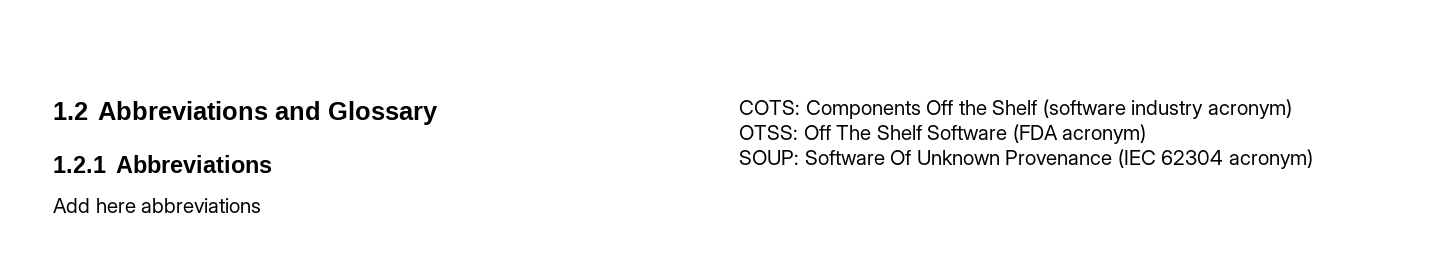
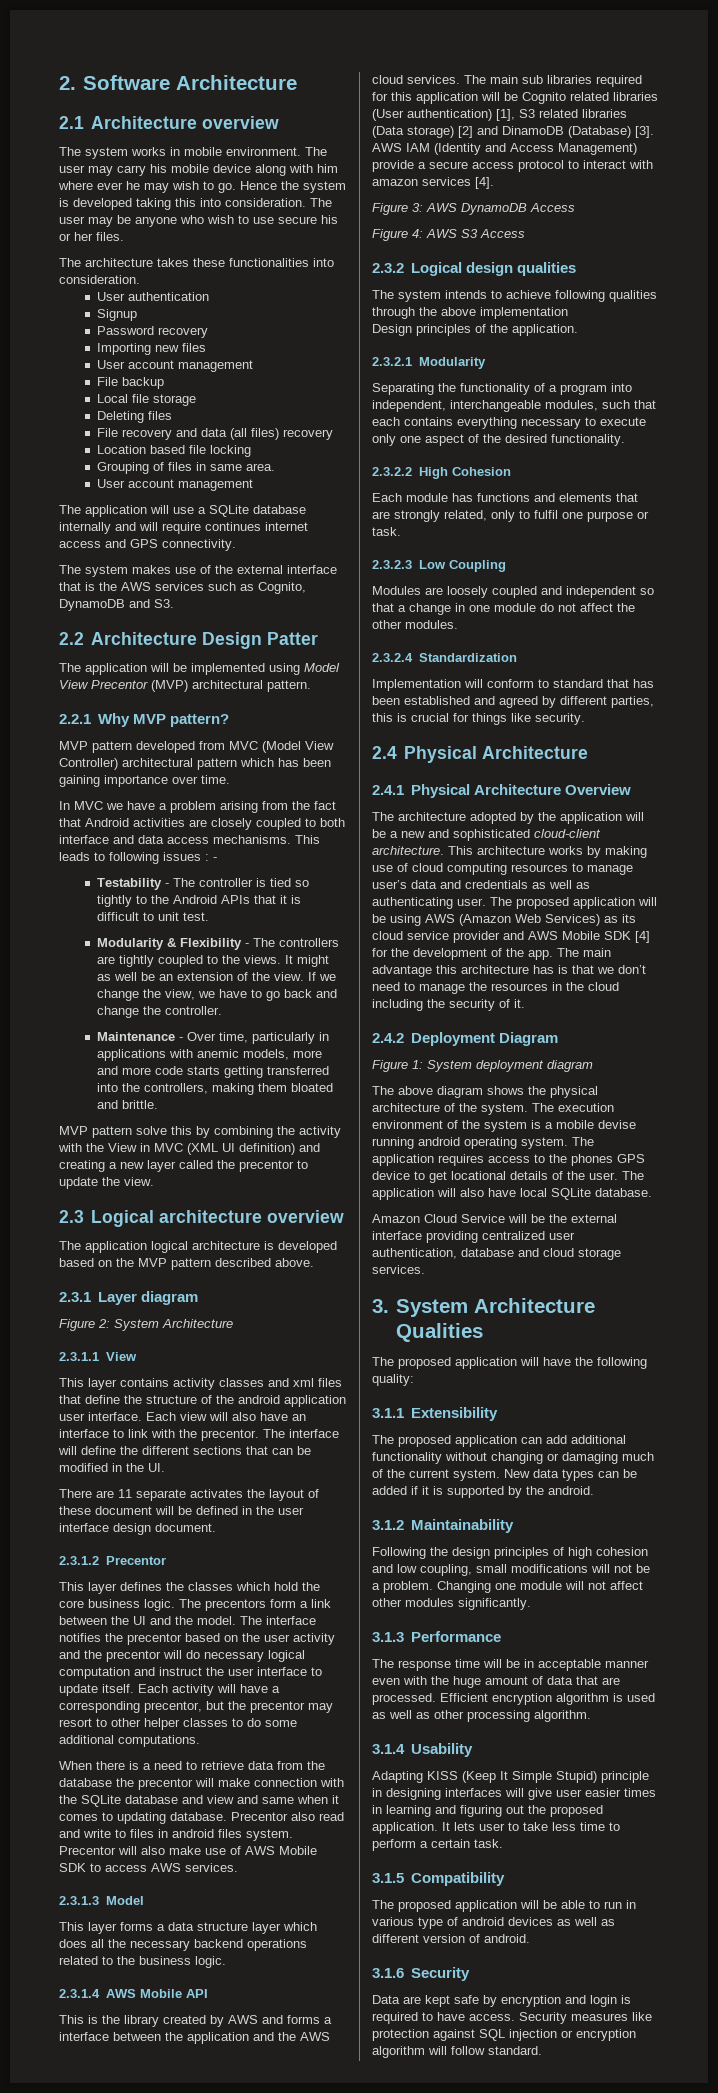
- 1.2 Abbreviations and Glossary
- 1.2.1 Abbreviations
- Add here abbreviations
- COTS: Components Off the Shelf (software industry acronym)
- OTSS: Off The Shelf Software (FDA acronym)
- SOUP: Software Of Unknown Provenance (IEC 62304 acronym)
+ 2. Software Architecture
+ 2.1 Architecture overview
+ The system works in mobile environment. The user may carry his mobile device along with him where ever he may wish to go. Hence the system is developed taking this into consideration. The user may be anyone who wish to use secure his or her files.
+ The architecture takes these functionalities into consideration.
+ User authentication
+ Signup
+ Password recovery
+ Importing new files
+ User account management
+ File backup
+ Local file storage
+ Deleting files
+ File recovery and data (all files) recovery
+ Location based file locking
+ Grouping of files in same area.
+ User account management
+ The application will use a SQLite database internally and will require continues internet access and GPS connectivity.
+ The system makes use of the external interface that is the AWS services such as Cognito, DynamoDB and S3.
+ 2.2 Architecture Design Patter
+ The application will be implemented using Model View Precentor (MVP) architectural pattern.
+ 2.2.1 Why MVP pattern?
+ MVP pattern developed from MVC (Model View Controller) architectural pattern which has been gaining importance over time.
+ In MVC we have a problem arising from the fact that Android activities are closely coupled to both interface and data access mechanisms. This leads to following issues : -
+ Testability - The controller is tied so tightly to the Android APIs that it is difficult to unit test.
+ Modularity & Flexibility - The controllers are tightly coupled to the views. It might as well be an extension of the view. If we change the view, we have to go back and change the controller.
+ Maintenance - Over time, particularly in applications with anemic models, more and more code starts getting transferred into the controllers, making them bloated and brittle.
+ MVP pattern solve this by combining the activity with the View in MVC (XML UI definition) and creating a new layer called the precentor to update the view.
+ 2.3 Logical architecture overview
+ The application logical architecture is developed based on the MVP pattern described above.
+ 2.3.1 Layer diagram
+ Figure 2: System Architecture
+ 2.3.1.1 View
+ This layer contains activity classes and xml files that define the structure of the android application user interface. Each view will also have an interface to link with the precentor. The interface will define the different sections that can be modified in the UI.
+ There are 11 separate activates the layout of these document will be defined in the user interface design document.
+ 2.3.1.2 Precentor
+ This layer defines the classes which hold the core business logic. The precentors form a link between the UI and the model. The interface notifies the precentor based on the user activity and the precentor will do necessary logical computation and instruct the user interface to update itself. Each activity will have a corresponding precentor, but the precentor may resort to other helper classes to do some additional computations.
+ When there is a need to retrieve data from the database the precentor will make connection with the SQLite database and view and same when it comes to updating database. Precentor also read and write to files in android files system. Precentor will also make use of AWS Mobile SDK to access AWS services.
+ 2.3.1.3 Model
+ This layer forms a data structure layer which does all the necessary backend operations related to the business logic.
+ 2.3.1.4 AWS Mobile API
+ This is the library created by AWS and forms a interface between the application and the AWS cloud services. The main sub libraries required for this application will be Cognito related libraries (User authentication) [1], S3 related libraries (Data storage) [2] and DinamoDB (Database) [3]. AWS IAM (Identity and Access Management) provide a secure access protocol to interact with amazon services [4].
+ Figure 3: AWS DynamoDB Access
+ Figure 4: AWS S3 Access
+ 2.3.2 Logical design qualities
+ The system intends to achieve following qualities through the above implementation
+ Design principles of the application.
+ 2.3.2.1 Modularity
+ Separating the functionality of a program into independent, interchangeable modules, such that each contains everything necessary to execute only one aspect of the desired functionality.
+ 2.3.2.2 High Cohesion
+ Each module has functions and elements that are strongly related, only to fulfil one purpose or task.
+ 2.3.2.3 Low Coupling
+ Modules are loosely coupled and independent so that a change in one module do not affect the other modules.
+ 2.3.2.4 Standardization
+ Implementation will conform to standard that has been established and agreed by different parties, this is crucial for things like security.
+ 2.4 Physical Architecture
+ 2.4.1 Physical Architecture Overview
+ The architecture adopted by the application will be a new and sophisticated cloud-client architecture. This architecture works by making use of cloud computing resources to manage user’s data and credentials as well as authenticating user. The proposed application will be using AWS (Amazon Web Services) as its cloud service provider and AWS Mobile SDK [4] for the development of the app. The main advantage this architecture has is that we don’t need to manage the resources in the cloud including the security of it.
+ 2.4.2 Deployment Diagram
+ Figure 1: System deployment diagram
+ The above diagram shows the physical architecture of the system. The execution environment of the system is a mobile devise running android operating system. The application requires access to the phones GPS device to get locational details of the user. The application will also have local SQLite database.
+ Amazon Cloud Service will be the external interface providing centralized user authentication, database and cloud storage services.
+ 3. System Architecture Qualities
+ The proposed application will have the following quality:
+ 3.1.1 Extensibility
+ The proposed application can add additional functionality without changing or damaging much of the current system. New data types can be added if it is supported by the android.
+ 3.1.2 Maintainability
+ Following the design principles of high cohesion and low coupling, small modifications will not be a problem. Changing one module will not affect other modules significantly.
+ 3.1.3 Performance
+ The response time will be in acceptable manner even with the huge amount of data that are processed. Efficient encryption algorithm is used as well as other processing algorithm.
+ 3.1.4 Usability
+ Adapting KISS (Keep It Simple Stupid) principle in designing interfaces will give user easier times in learning and figuring out the proposed application. It lets user to take less time to perform a certain task.
+ 3.1.5 Compatibility
+ The proposed application will be able to run in various type of android devices as well as different version of android.
+ 3.1.6 Security
+ Data are kept safe by encryption and login is required to have access. Security measures like protection against SQL injection or encryption algorithm will follow standard.

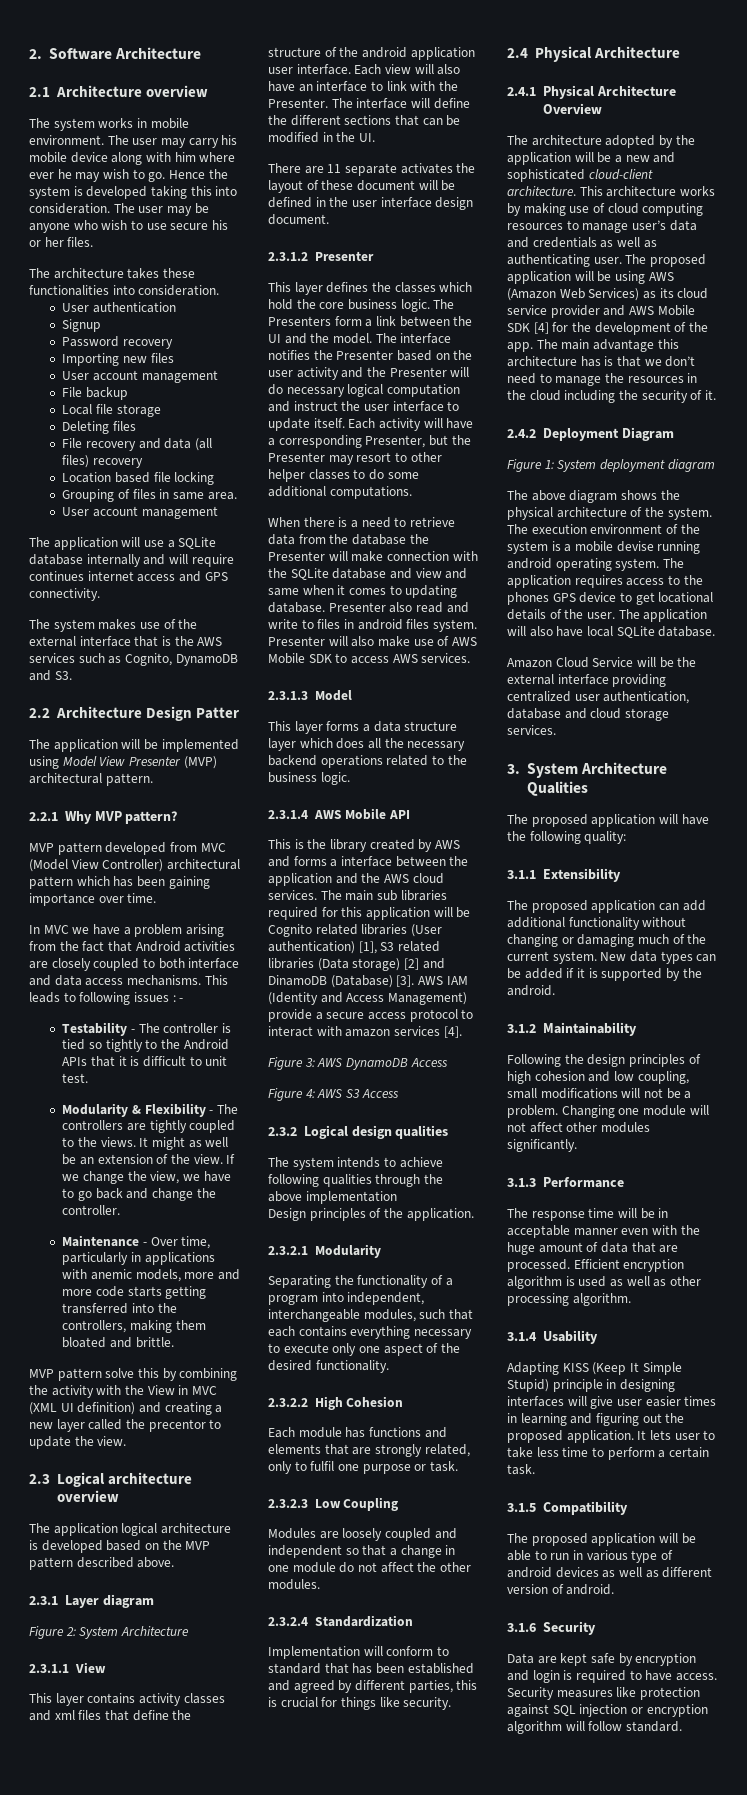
- The application will be implemented using Model View Precentor (MVP) architectural pattern.
+ The application will be implemented using Model View Presenter (MVP) architectural pattern.
- Each view will also have an interface to link with the precentor.
+ Each view will also have an interface to link with the Presenter.
- 2.3.1.2 Precentor
+ 2.3.1.2 Presenter
- The precentors form a link between the UI and the model.
+ The Presenters form a link between the UI and the model.
- The interface notifies the precentor based on the user activity and the precentor will do necessary logical computation and instruct the user interface to update itself.
+ The interface notifies the Presenter based on the user activity and the Presenter will do necessary logical computation and instruct the user interface to update itself.
- Each activity will have a corresponding precentor, but the precentor may resort to other helper classes to do some additional computations.
+ Each activity will have a corresponding Presenter, but the Presenter may resort to other helper classes to do some additional computations.
- When there is a need to retrieve data from the database the precentor will make connection with the SQLite database and view and same when it comes to updating database.
+ When there is a need to retrieve data from the database the Presenter will make connection with the SQLite database and view and same when it comes to updating database.
- Precentor also read and write to files in android files system.
+ Presenter also read and write to files in android files system.
- Precentor will also make use of AWS Mobile SDK to access AWS services.
+ Presenter will also make use of AWS Mobile SDK to access AWS services.

